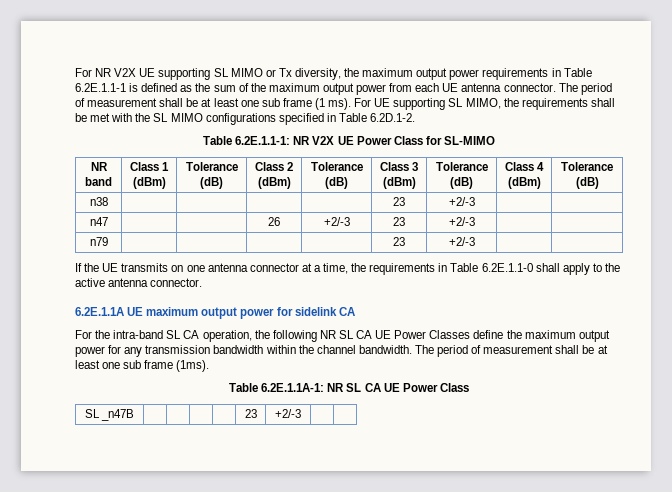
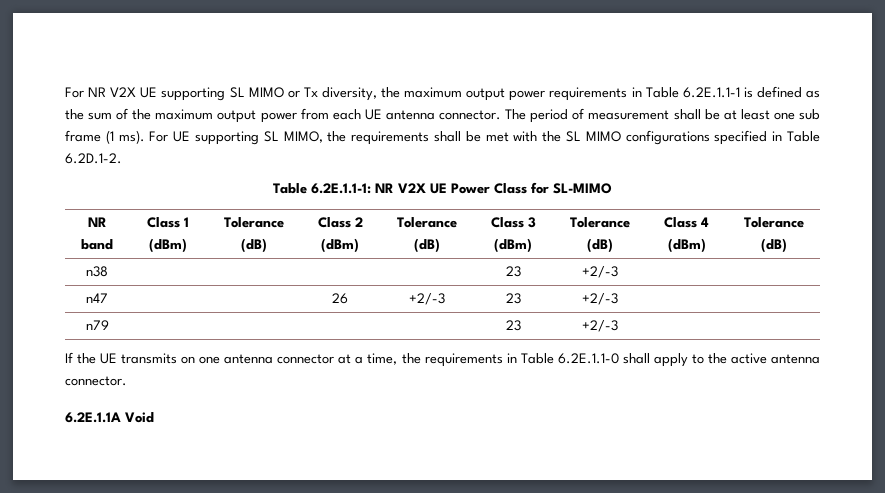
- 6.2E.1.1A UE maximum output power for sidelink CA
- For the intra-band SL CA operation, the following NR SL CA UE Power Classes define the maximum output power for any transmission bandwidth within the channel bandwidth. The period of measurement shall be at least one sub frame (1ms).
- Table 6.2E.1.1A-1: NR SL CA UE Power Class
- SL _n47B | | | | | 23 | +2/-3 | |
+ 6.2E.1.1A Void

